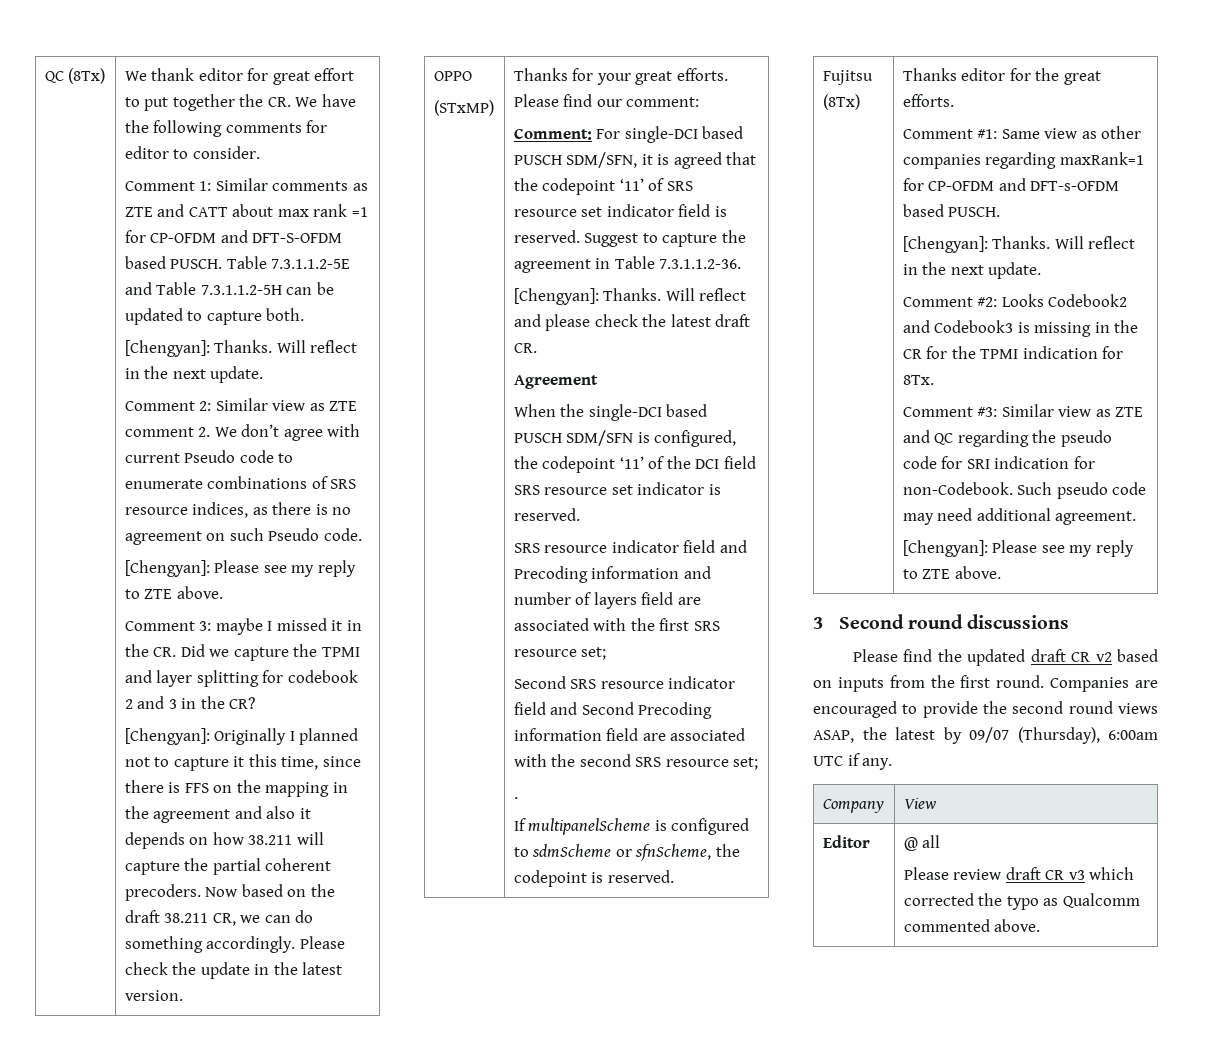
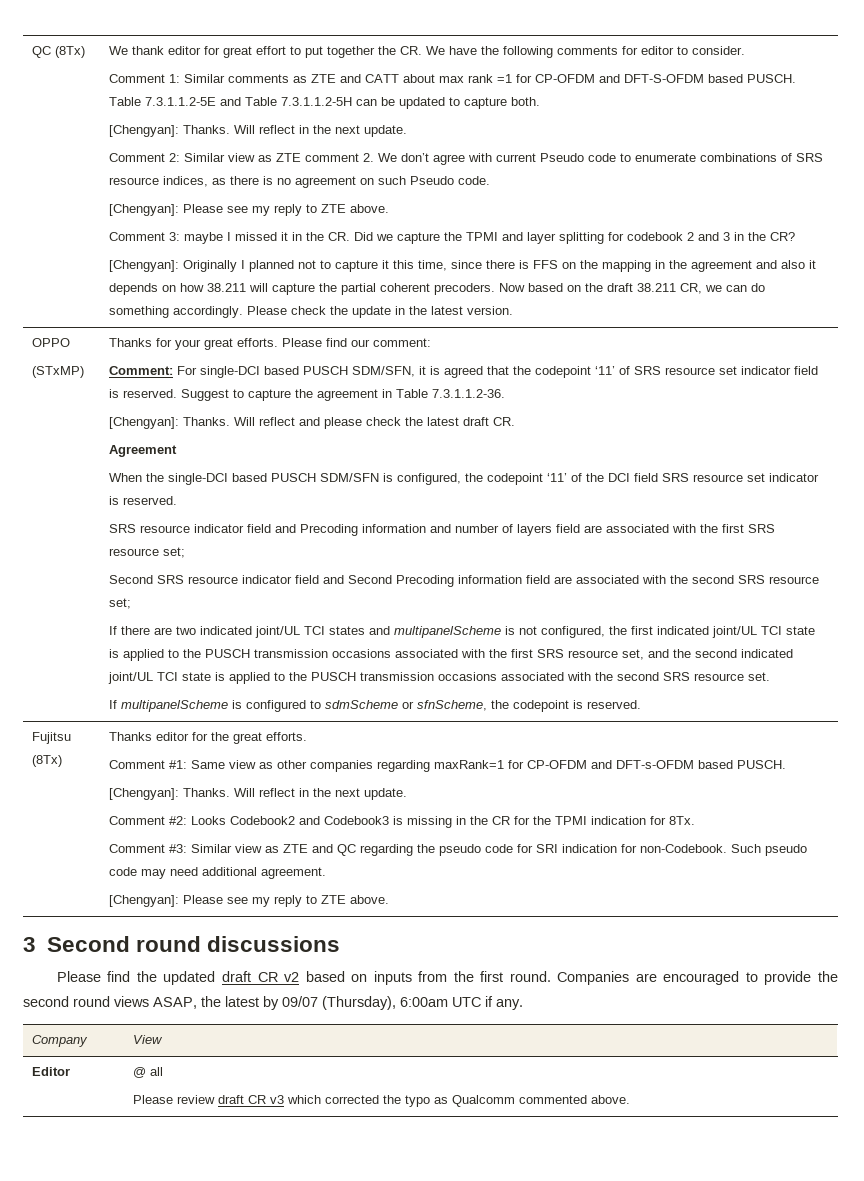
- .
+ If there are two indicated joint/UL TCI states and multipanelScheme is not configured, the first indicated joint/UL TCI state is applied to the PUSCH transmission occasions associated with the first SRS resource set, and the second indicated joint/UL TCI state is applied to the PUSCH transmission occasions associated with the second SRS resource set.

